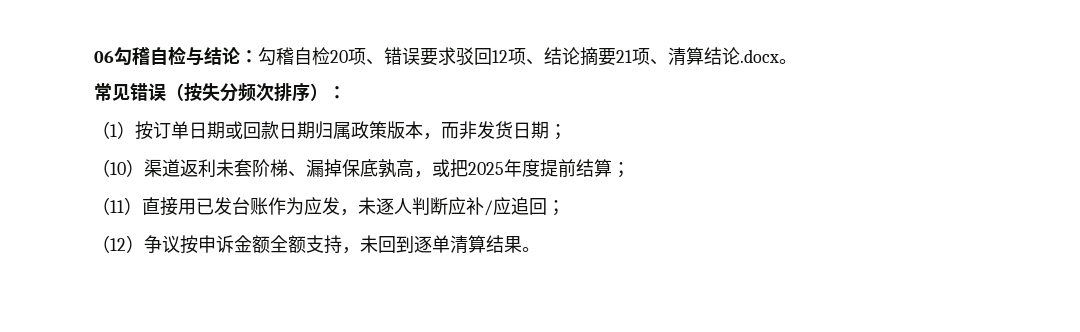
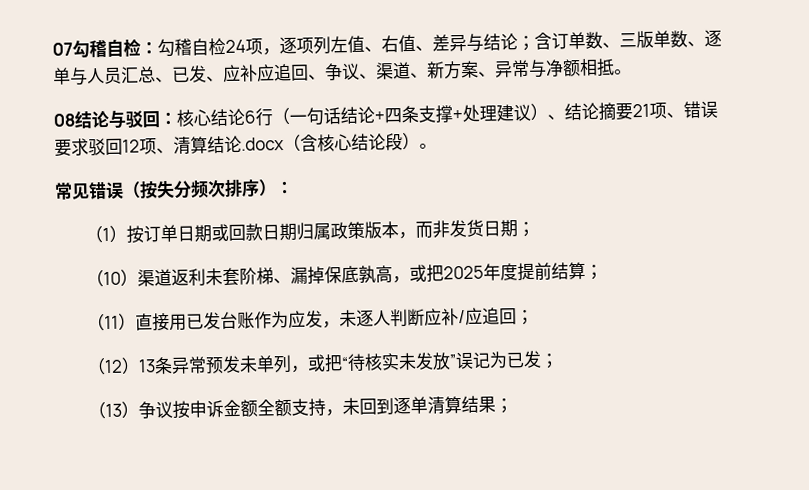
- 06勾稽自检与结论：勾稽自检20项、错误要求驳回12项、结论摘要21项、清算结论.docx。
+ 07勾稽自检：勾稽自检24项，逐项列左值、右值、差异与结论；含订单数、三版单数、逐单与人员汇总、已发、应补应追回、争议、渠道、新方案、异常与净额相抵。
+ 08结论与驳回：核心结论6行（一句话结论+四条支撑+处理建议）、结论摘要21项、错误要求驳回12项、清算结论.docx（含核心结论段）。
- （12）争议按申诉金额全额支持，未回到逐单清算结果。
+ （12）13条异常预发未单列，或把“待核实未发放”误记为已发；
+ （13）争议按申诉金额全额支持，未回到逐单清算结果；

